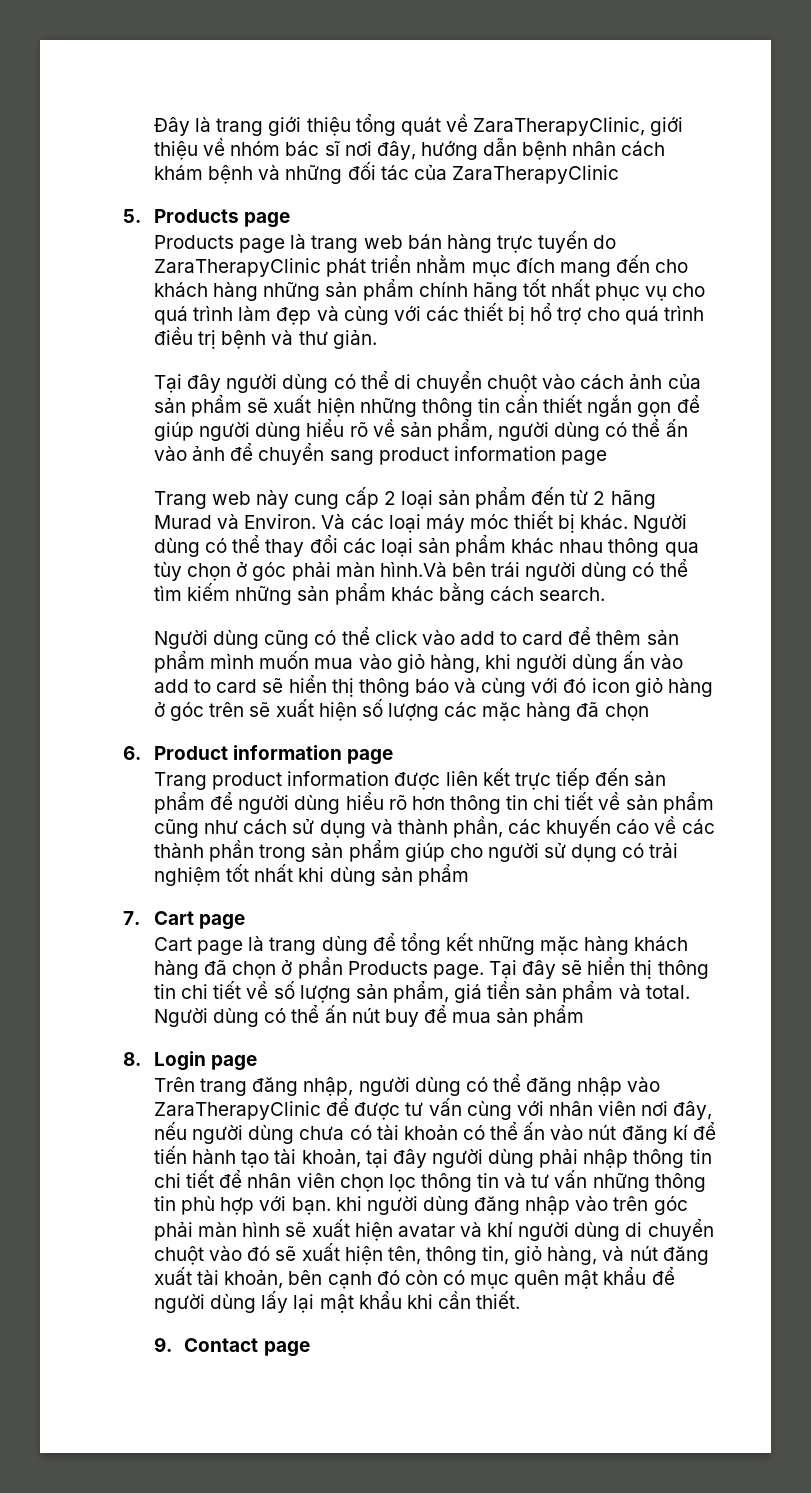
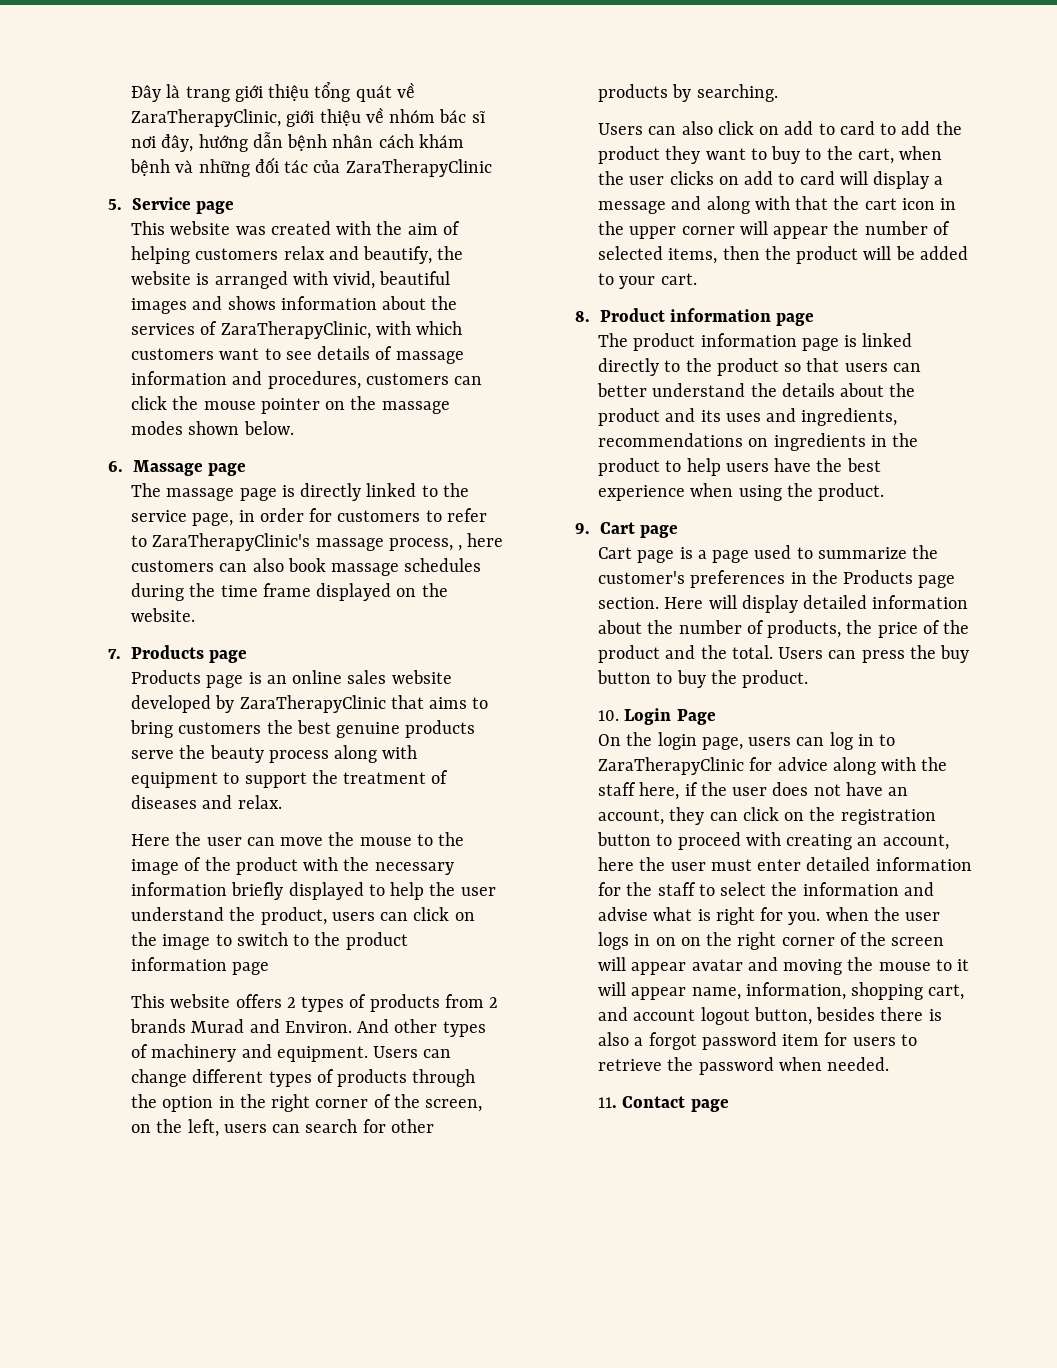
- 5. Products page
- Products page là trang web bán hàng trực tuyến do ZaraTherapyClinic phát triển nhằm mục đích mang đến cho khách hàng những sản phẩm chính hãng tốt nhất phục vụ cho quá trình làm đẹp và cùng với các thiết bị hổ trợ cho quá trình điều trị bệnh và thư giản.
- Tại đây người dùng có thể di chuyển chuột vào cách ảnh của sản phẩm sẽ xuất hiện những thông tin cần thiết ngắn gọn để giúp người dùng hiểu rõ về sản phẩm, người dùng có thể ấn vào ảnh để chuyển sang product information page
- Trang web này cung cấp 2 loại sản phẩm đến từ 2 hãng Murad và Environ. Và các loại máy móc thiết bị khác. Người dùng có thể thay đổi các loại sản phẩm khác nhau thông qua tùy chọn ở góc phải màn hình.Và bên trái người dùng có thể tìm kiếm những sản phẩm khác bằng cách search.
- Người dùng cũng có thể click vào add to card để thêm sản phẩm mình muốn mua vào giỏ hàng, khi người dùng ấn vào add to card sẽ hiển thị thông báo và cùng với đó icon giỏ hàng ở góc trên sẽ xuất hiện số lượng các mặc hàng đã chọn
- 6. Product information page
+ 5. Service page
+ This website was created with the aim of helping customers relax and beautify, the website is arranged with vivid, beautiful images and shows information about the services of ZaraTherapyClinic, with which customers want to see details of massage information and procedures, customers can click the mouse pointer on the massage modes shown below.
+ 6. Massage page
+ The massage page is directly linked to the service page, in order for customers to refer to ZaraTherapyClinic's massage process, , here customers can also book massage schedules during the time frame displayed on the website.
+ 7. Products page
+ Products page is an online sales website developed by ZaraTherapyClinic that aims to bring customers the best genuine products serve the beauty process along with equipment to support the treatment of diseases and relax.
+ Here the user can move the mouse to the image of the product with the necessary information briefly displayed to help the user understand the product, users can click on the image to switch to the product information page
+ This website offers 2 types of products from 2 brands Murad and Environ. And other types of machinery and equipment. Users can change different types of products through the option in the right corner of the screen, on the left, users can search for other products by searching.
+ Users can also click on add to card to add the product they want to buy to the cart, when the user clicks on add to card will display a message and along with that the cart icon in the upper corner will appear the number of selected items, then the product will be added to your cart.
+ 8. Product information page
- Trang product information được liên kết trực tiếp đến sản phẩm để người dùng hiểu rõ hơn thông tin chi tiết về sản phẩm cũng như cách sử dụng và thành phần, các khuyến cáo về các thành phần trong sản phẩm giúp cho người sử dụng có trải nghiệm tốt nhất khi dùng sản phẩm
- 7. Cart page
- Cart page là trang dùng để tổng kết những mặc hàng khách hàng đã chọn ở phần Products page. Tại đây sẽ hiển thị thông tin chi tiết về số lượng sản phẩm, giá tiền sản phẩm và total. Người dùng có thể ấn nút buy để mua sản phẩm
- 8. Login page
- Trên trang đăng nhập, người dùng có thể đăng nhập vào ZaraTherapyClinic để được tư vấn cùng với nhân viên nơi đây, nếu người dùng chưa có tài khoản có thể ấn vào nút đăng kí để tiến hành tạo tài khoản, tại đây người dùng phải nhập thông tin chi tiết để nhân viên chọn lọc thông tin và tư vấn những thông tin phù hợp với bạn. khi người dùng đăng nhập vào trên góc phải màn hình sẽ xuất hiện avatar và khí người dùng di chuyển chuột vào đó sẽ xuất hiện tên, thông tin, giỏ hàng, và nút đăng xuất tài khoản, bên cạnh đó còn có mục quên mật khẩu để người dùng lấy lại mật khẩu khi cần thiết.
- 9. Contact page
+ The product information page is linked directly to the product so that users can better understand the details about the product and its uses and ingredients, recommendations on ingredients in the product to help users have the best experience when using the product.
+ 9. Cart page
+ Cart page is a page used to summarize the customer's preferences in the Products page section. Here will display detailed information about the number of products, the price of the product and the total. Users can press the buy button to buy the product.
+ 10. Login Page
+ On the login page, users can log in to ZaraTherapyClinic for advice along with the staff here, if the user does not have an account, they can click on the registration button to proceed with creating an account, here the user must enter detailed information for the staff to select the information and advise what is right for you. when the user logs in on on the right corner of the screen will appear avatar and moving the mouse to it will appear name, information, shopping cart, and account logout button, besides there is also a forgot password item for users to retrieve the password when needed.
+ 11. Contact page

